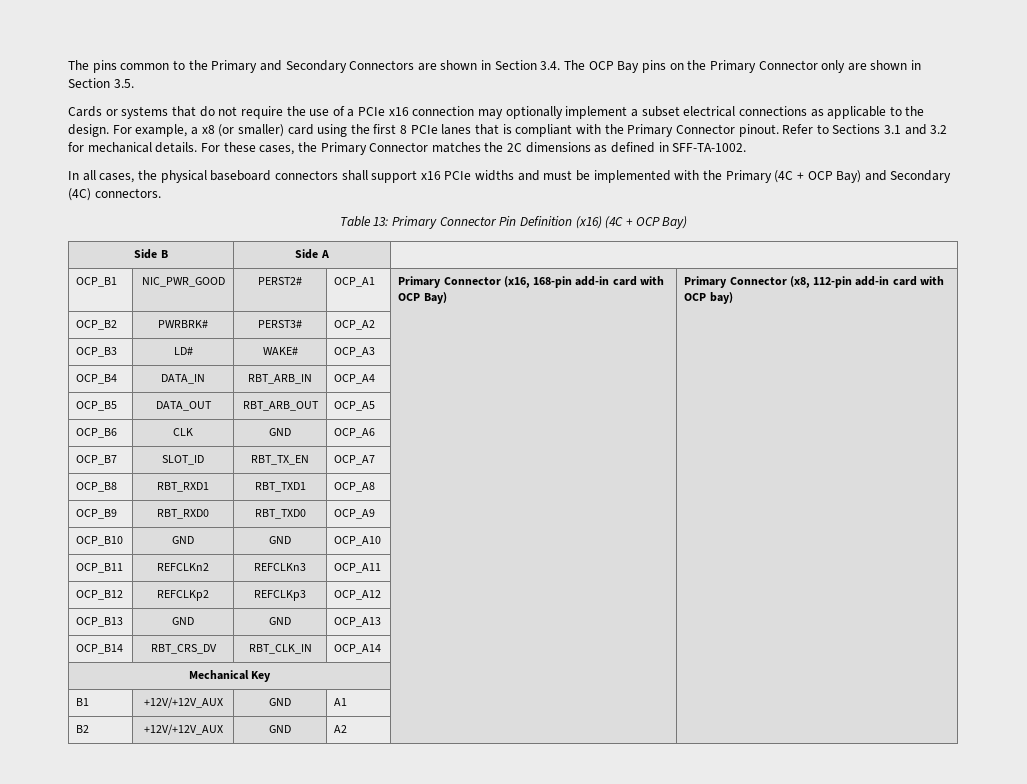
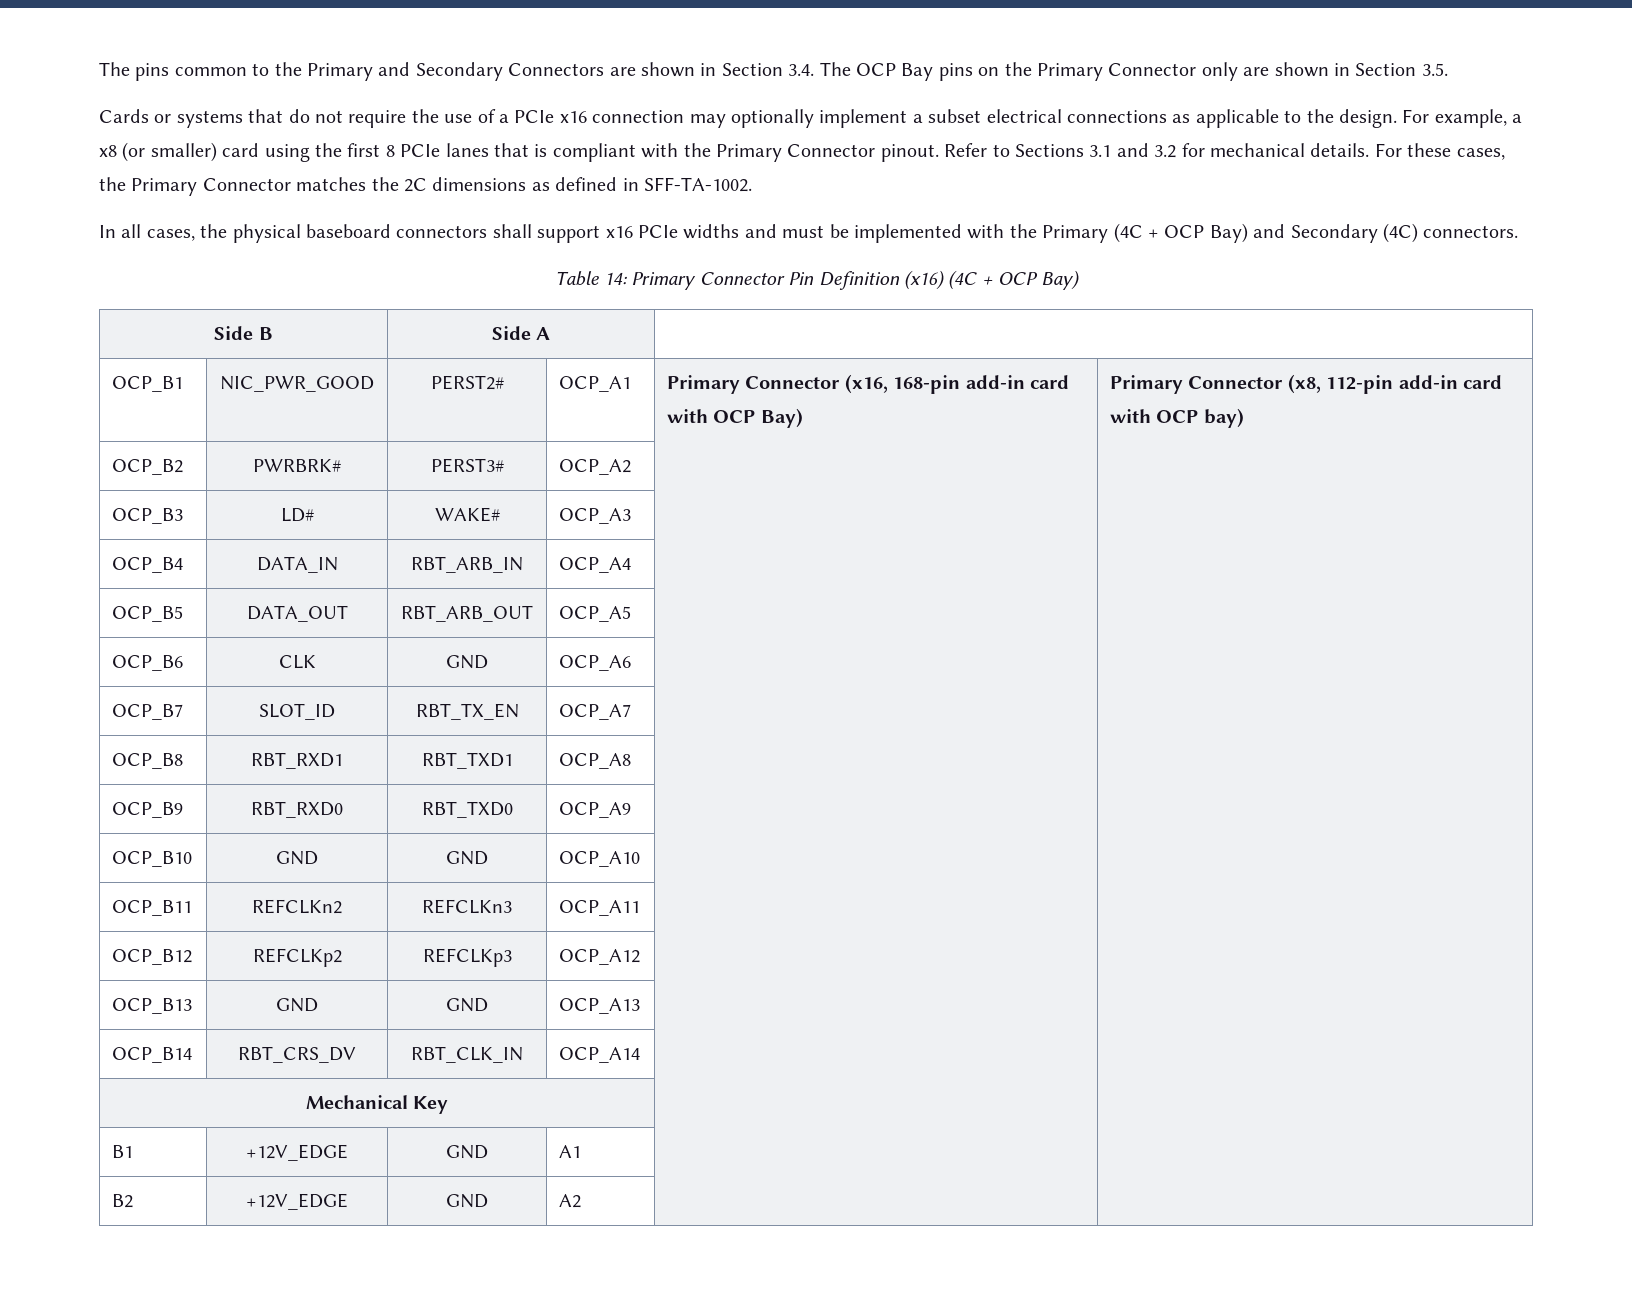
- Table 13: Primary Connector Pin Definition (x16) (4C + OCP Bay)
+ Table 14: Primary Connector Pin Definition (x16) (4C + OCP Bay)
- B1 | +12V/+12V_AUX | GND | A1 | |
+ B1 | +12V_EDGE | GND | A1 | |
- B2 | +12V/+12V_AUX | GND | A2 | |
+ B2 | +12V_EDGE | GND | A2 | |

